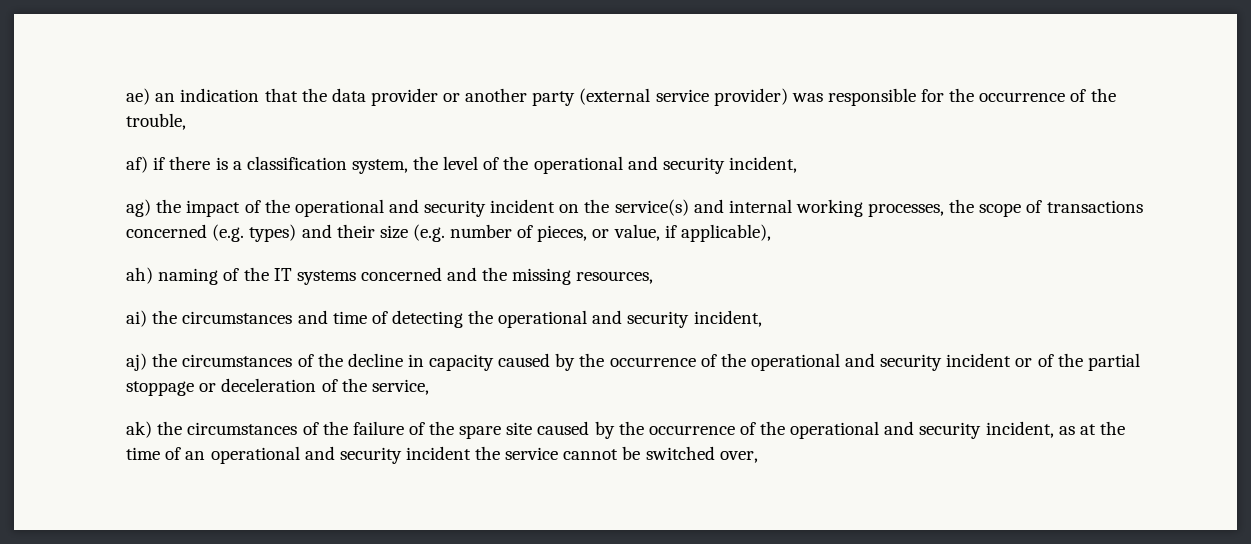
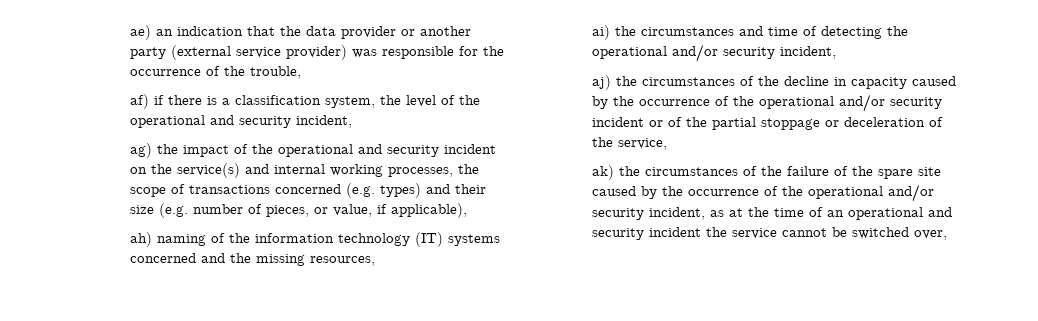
- ah) naming of the IT systems concerned and the missing resources,
+ ah) naming of the information technology (IT) systems concerned and the missing resources,
- ai) the circumstances and time of detecting the operational and security incident,
+ ai) the circumstances and time of detecting the operational and/or security incident,
- aj) the circumstances of the decline in capacity caused by the occurrence of the operational and security incident or of the partial stoppage or deceleration of the service,
+ aj) the circumstances of the decline in capacity caused by the occurrence of the operational and/or security incident or of the partial stoppage or deceleration of the service,
- ak) the circumstances of the failure of the spare site caused by the occurrence of the operational and security incident, as at the time of an operational and security incident the service cannot be switched over,
+ ak) the circumstances of the failure of the spare site caused by the occurrence of the operational and/or security incident, as at the time of an operational and security incident the service cannot be switched over,

